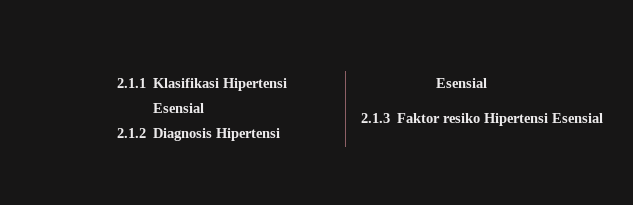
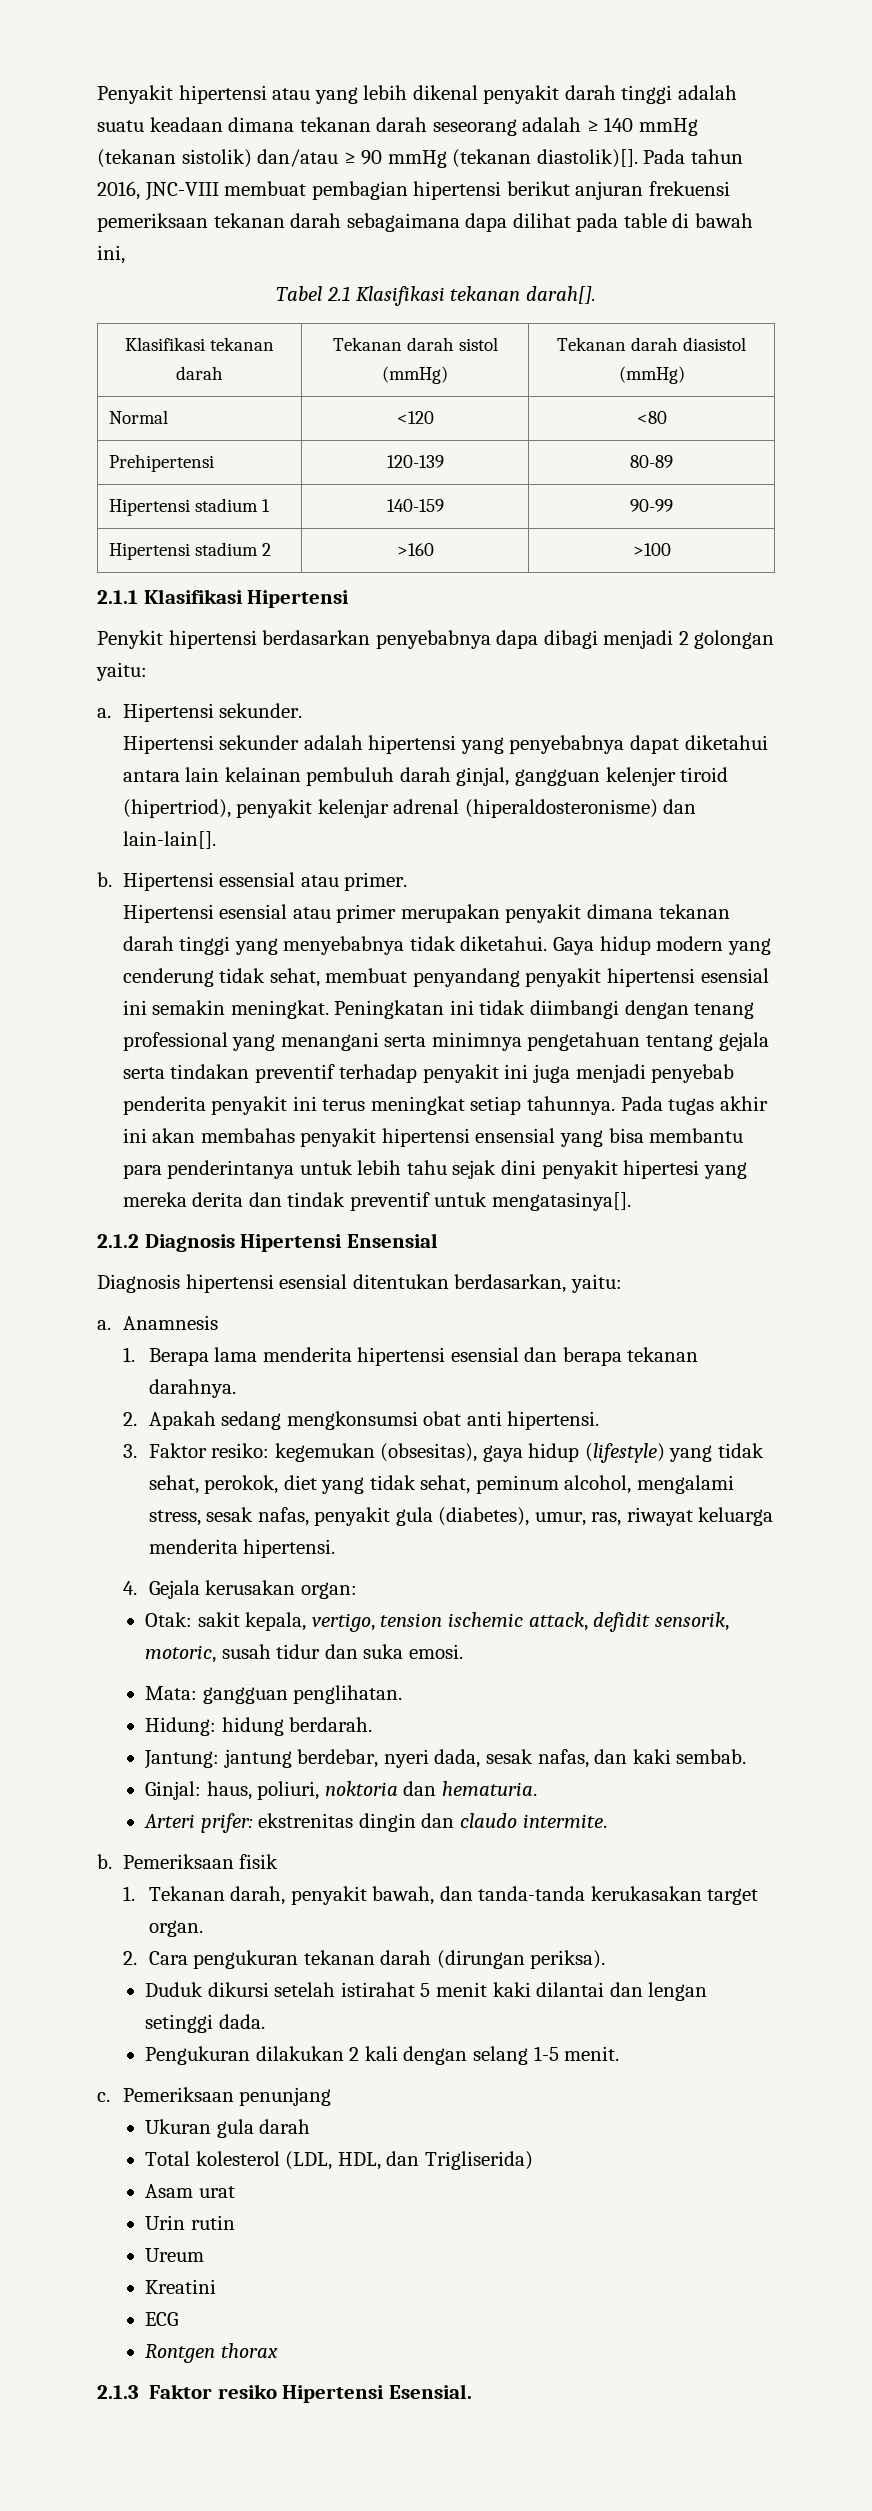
- 2.1.1 Klasifikasi Hipertensi Esensial
- 2.1.2 Diagnosis Hipertensi Esensial
+ Penyakit hipertensi atau yang lebih dikenal penyakit darah tinggi adalah suatu keadaan dimana tekanan darah seseorang adalah ≥ 140 mmHg (tekanan sistolik) dan/atau ≥ 90 mmHg (tekanan diastolik)[]. Pada tahun 2016, JNC-VIII membuat pembagian hipertensi berikut anjuran frekuensi pemeriksaan tekanan darah sebagaimana dapa dilihat pada table di bawah ini,
+ Tabel 2.1 Klasifikasi tekanan darah[].
+ Klasifikasi tekanan darah | Tekanan darah sistol (mmHg) | Tekanan darah diasistol (mmHg)
+ Normal | <120 | <80
+ Prehipertensi | 120-139 | 80-89
+ Hipertensi stadium 1 | 140-159 | 90-99
+ Hipertensi stadium 2 | >160 | >100
+ 2.1.1 Klasifikasi Hipertensi
+ Penykit hipertensi berdasarkan penyebabnya dapa dibagi menjadi 2 golongan yaitu:
+ a. Hipertensi sekunder.
+ Hipertensi sekunder adalah hipertensi yang penyebabnya dapat diketahui antara lain kelainan pembuluh darah ginjal, gangguan kelenjer tiroid (hipertriod), penyakit kelenjar adrenal (hiperaldosteronisme) dan lain-lain[].
+ b. Hipertensi essensial atau primer.
+ Hipertensi esensial atau primer merupakan penyakit dimana tekanan darah tinggi yang menyebabnya tidak diketahui. Gaya hidup modern yang cenderung tidak sehat, membuat penyandang penyakit hipertensi esensial ini semakin meningkat. Peningkatan ini tidak diimbangi dengan tenang professional yang menangani serta minimnya pengetahuan tentang gejala serta tindakan preventif terhadap penyakit ini juga menjadi penyebab penderita penyakit ini terus meningkat setiap tahunnya. Pada tugas akhir ini akan membahas penyakit hipertensi ensensial yang bisa membantu para penderintanya untuk lebih tahu sejak dini penyakit hipertesi yang mereka derita dan tindak preventif untuk mengatasinya[].
+ 2.1.2 Diagnosis Hipertensi Ensensial
+ Diagnosis hipertensi esensial ditentukan berdasarkan, yaitu:
+ a. Anamnesis
+ 1. Berapa lama menderita hipertensi esensial dan berapa tekanan darahnya.
+ 2. Apakah sedang mengkonsumsi obat anti hipertensi.
+ 3. Faktor resiko: kegemukan (obsesitas), gaya hidup (lifestyle) yang tidak sehat, perokok, diet yang tidak sehat, peminum alcohol, mengalami stress, sesak nafas, penyakit gula (diabetes), umur, ras, riwayat keluarga menderita hipertensi.
+ 4. Gejala kerusakan organ:
+ Otak: sakit kepala, vertigo, tension ischemic attack, defidit sensorik, motoric, susah tidur dan suka emosi.
+ Mata: gangguan penglihatan.
+ Hidung: hidung berdarah.
+ Jantung: jantung berdebar, nyeri dada, sesak nafas, dan kaki sembab.
+ Ginjal: haus, poliuri, noktoria dan hematuria.
+ Arteri prifer: ekstrenitas dingin dan claudo intermite.
+ b. Pemeriksaan fisik
+ 1. Tekanan darah, penyakit bawah, dan tanda-tanda kerukasakan target organ.
+ 2. Cara pengukuran tekanan darah (dirungan periksa).
+ Duduk dikursi setelah istirahat 5 menit kaki dilantai dan lengan setinggi dada.
+ Pengukuran dilakukan 2 kali dengan selang 1-5 menit.
+ c. Pemeriksaan penunjang
+ Ukuran gula darah
+ Total kolesterol (LDL, HDL, dan Trigliserida)
+ Asam urat
+ Urin rutin
+ Ureum
+ Kreatini
+ ECG
+ Rontgen thorax
- 2.1.3 Faktor resiko Hipertensi Esensial
+ 2.1.3 Faktor resiko Hipertensi Esensial.

